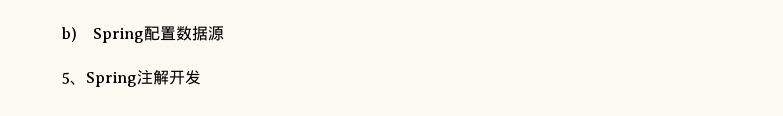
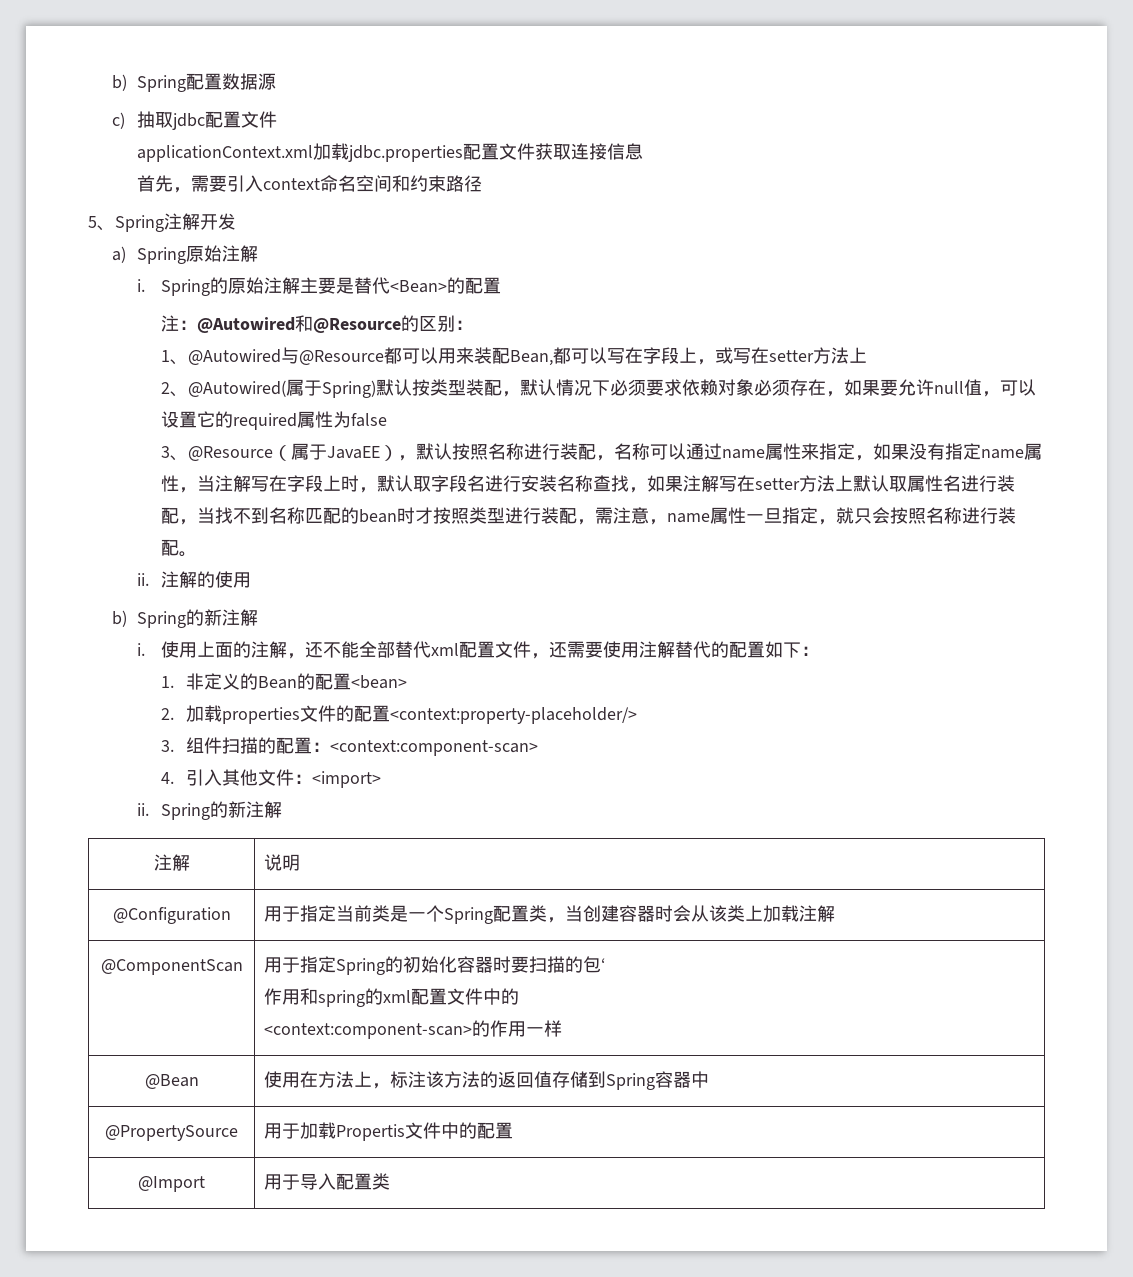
+ c)抽取jdbc配置文件
+ applicationContext.xml加载jdbc.properties配置文件获取连接信息
+ 首先，需要引入context命名空间和约束路径
  5、Spring注解开发
+ a) Spring原始注解
+ i. Spring的原始注解主要是替代<Bean>的配置
+ 注：@Autowired和@Resource的区别：
+ 1、@Autowired与@Resource都可以用来装配Bean,都可以写在字段上，或写在setter方法上
+ 2、@Autowired(属于Spring)默认按类型装配，默认情况下必须要求依赖对象必须存在，如果要允许null值，可以设置它的required属性为false
+ 3、@Resource（属于JavaEE），默认按照名称进行装配，名称可以通过name属性来指定，如果没有指定name属性，当注解写在字段上时，默认取字段名进行安装名称查找，如果注解写在setter方法上默认取属性名进行装配，当找不到名称匹配的bean时才按照类型进行装配，需注意，name属性一旦指定，就只会按照名称进行装配。
+ ii.注解的使用
+ b) Spring的新注解
+ i.使用上面的注解，还不能全部替代xml配置文件，还需要使用注解替代的配置如下：
+ 1.非定义的Bean的配置<bean>
+ 2.加载properties文件的配置<context:property-placeholder/>
+ 3.组件扫描的配置：<context:component-scan>
+ 4.引入其他文件：<import>
+ ii. Spring的新注解
+ 注解 | 说明
+ @Configuration | 用于指定当前类是一个Spring配置类，当创建容器时会从该类上加载注解
+ @ComponentScan | 用于指定Spring的初始化容器时要扫描的包‘
+ 作用和spring的xml配置文件中的
+ <context:component-scan>的作用一样
+ @Bean | 使用在方法上，标注该方法的返回值存储到Spring容器中
+ @PropertySource | 用于加载Propertis文件中的配置
+ @Import | 用于导入配置类

